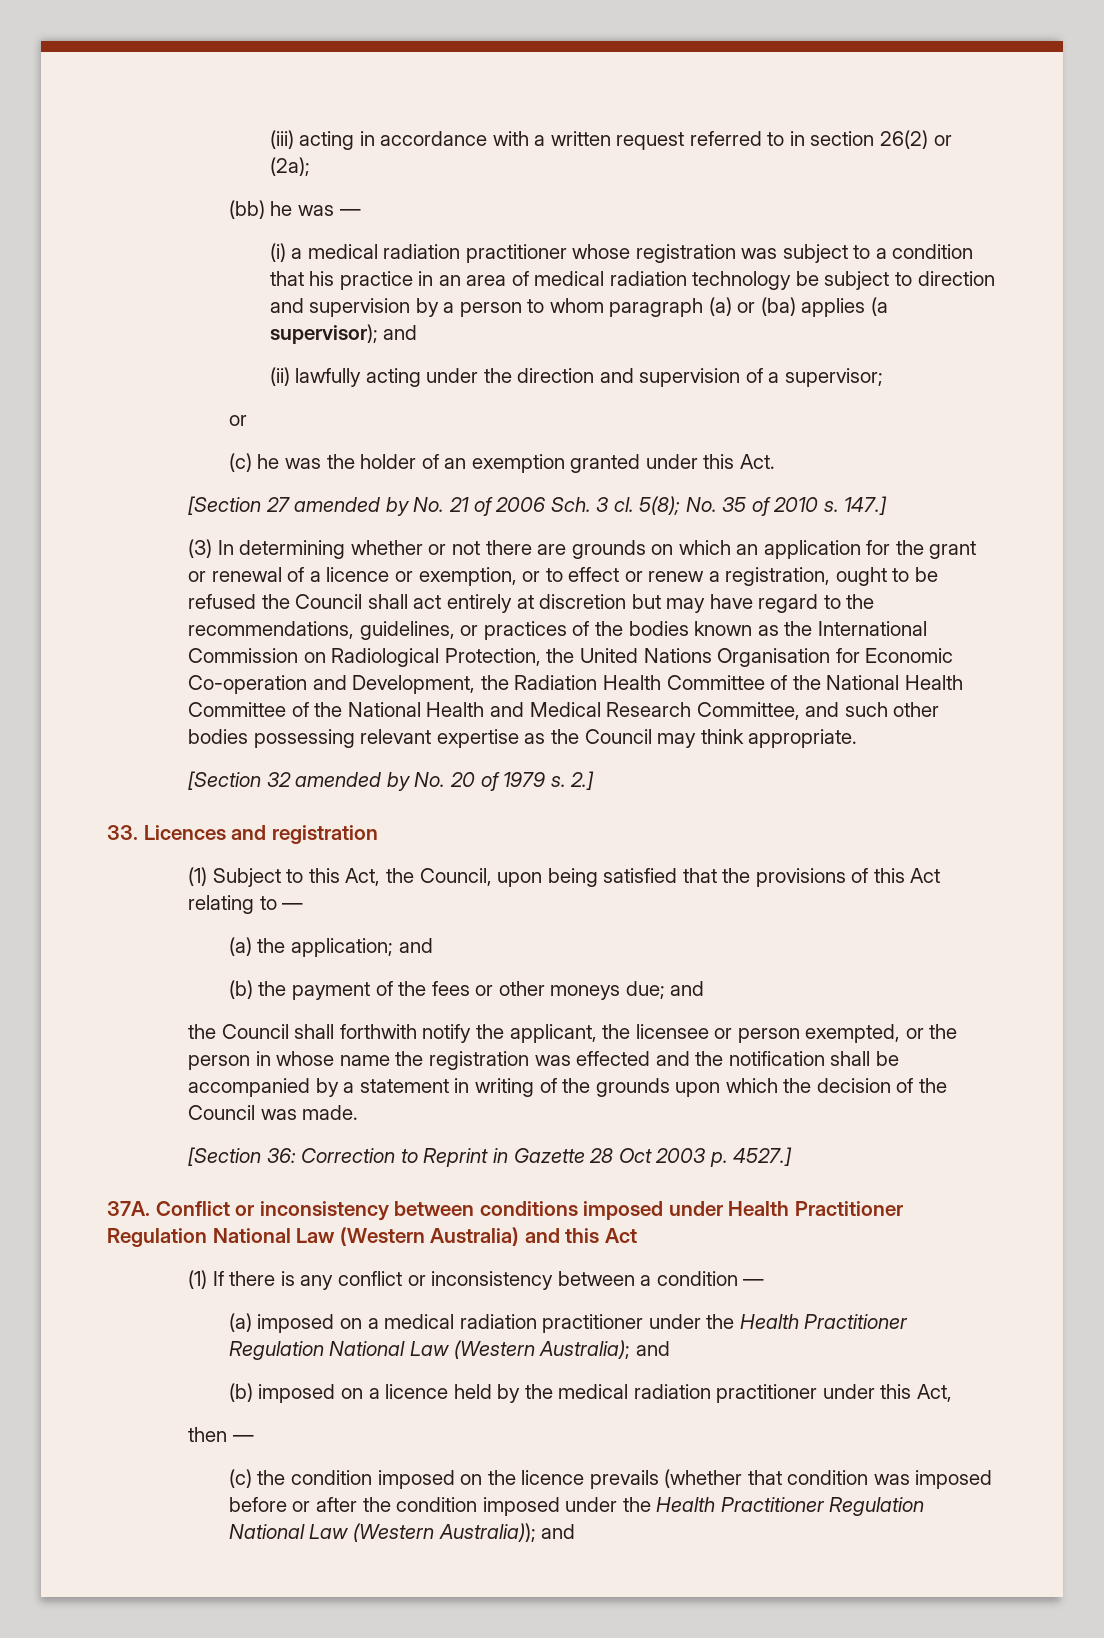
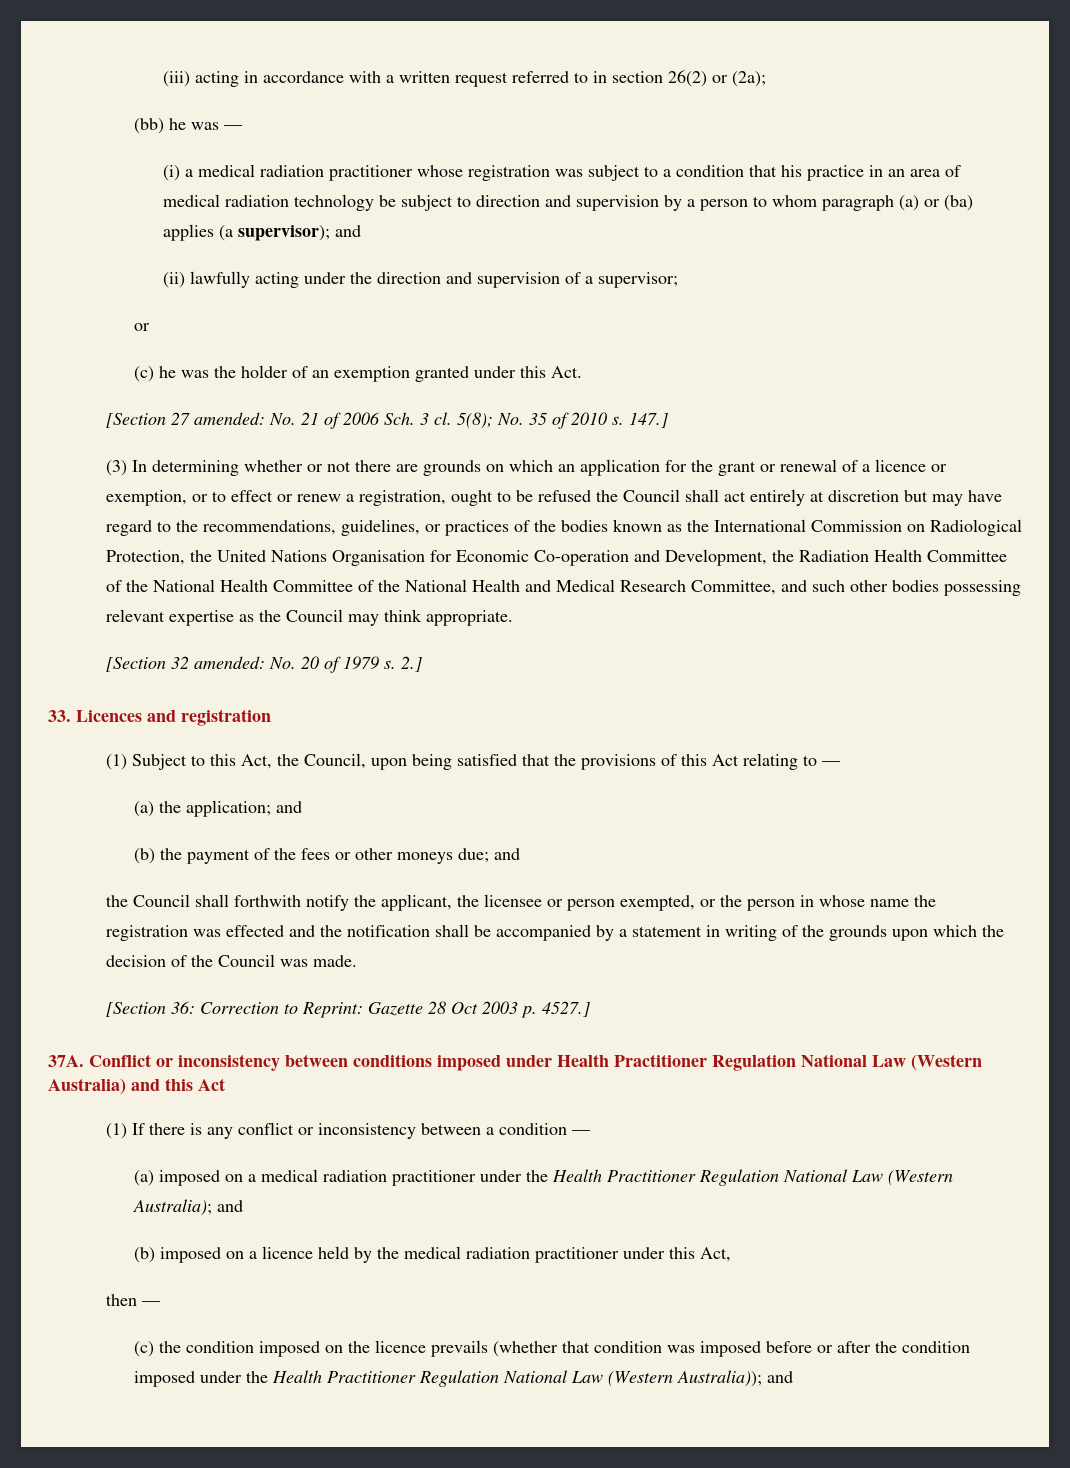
- [Section 27 amended by No. 21 of 2006 Sch. 3 cl.
+ [Section 27 amended: No. 21 of 2006 Sch. 3 cl.
- [Section 32 amended by No. 20 of 1979 s.
+ [Section 32 amended: No. 20 of 1979 s.
- [Section 36: Correction to Reprint in Gazette 28 Oct 2003 p. 4527.]
+ [Section 36: Correction to Reprint: Gazette 28 Oct 2003 p. 4527.]

